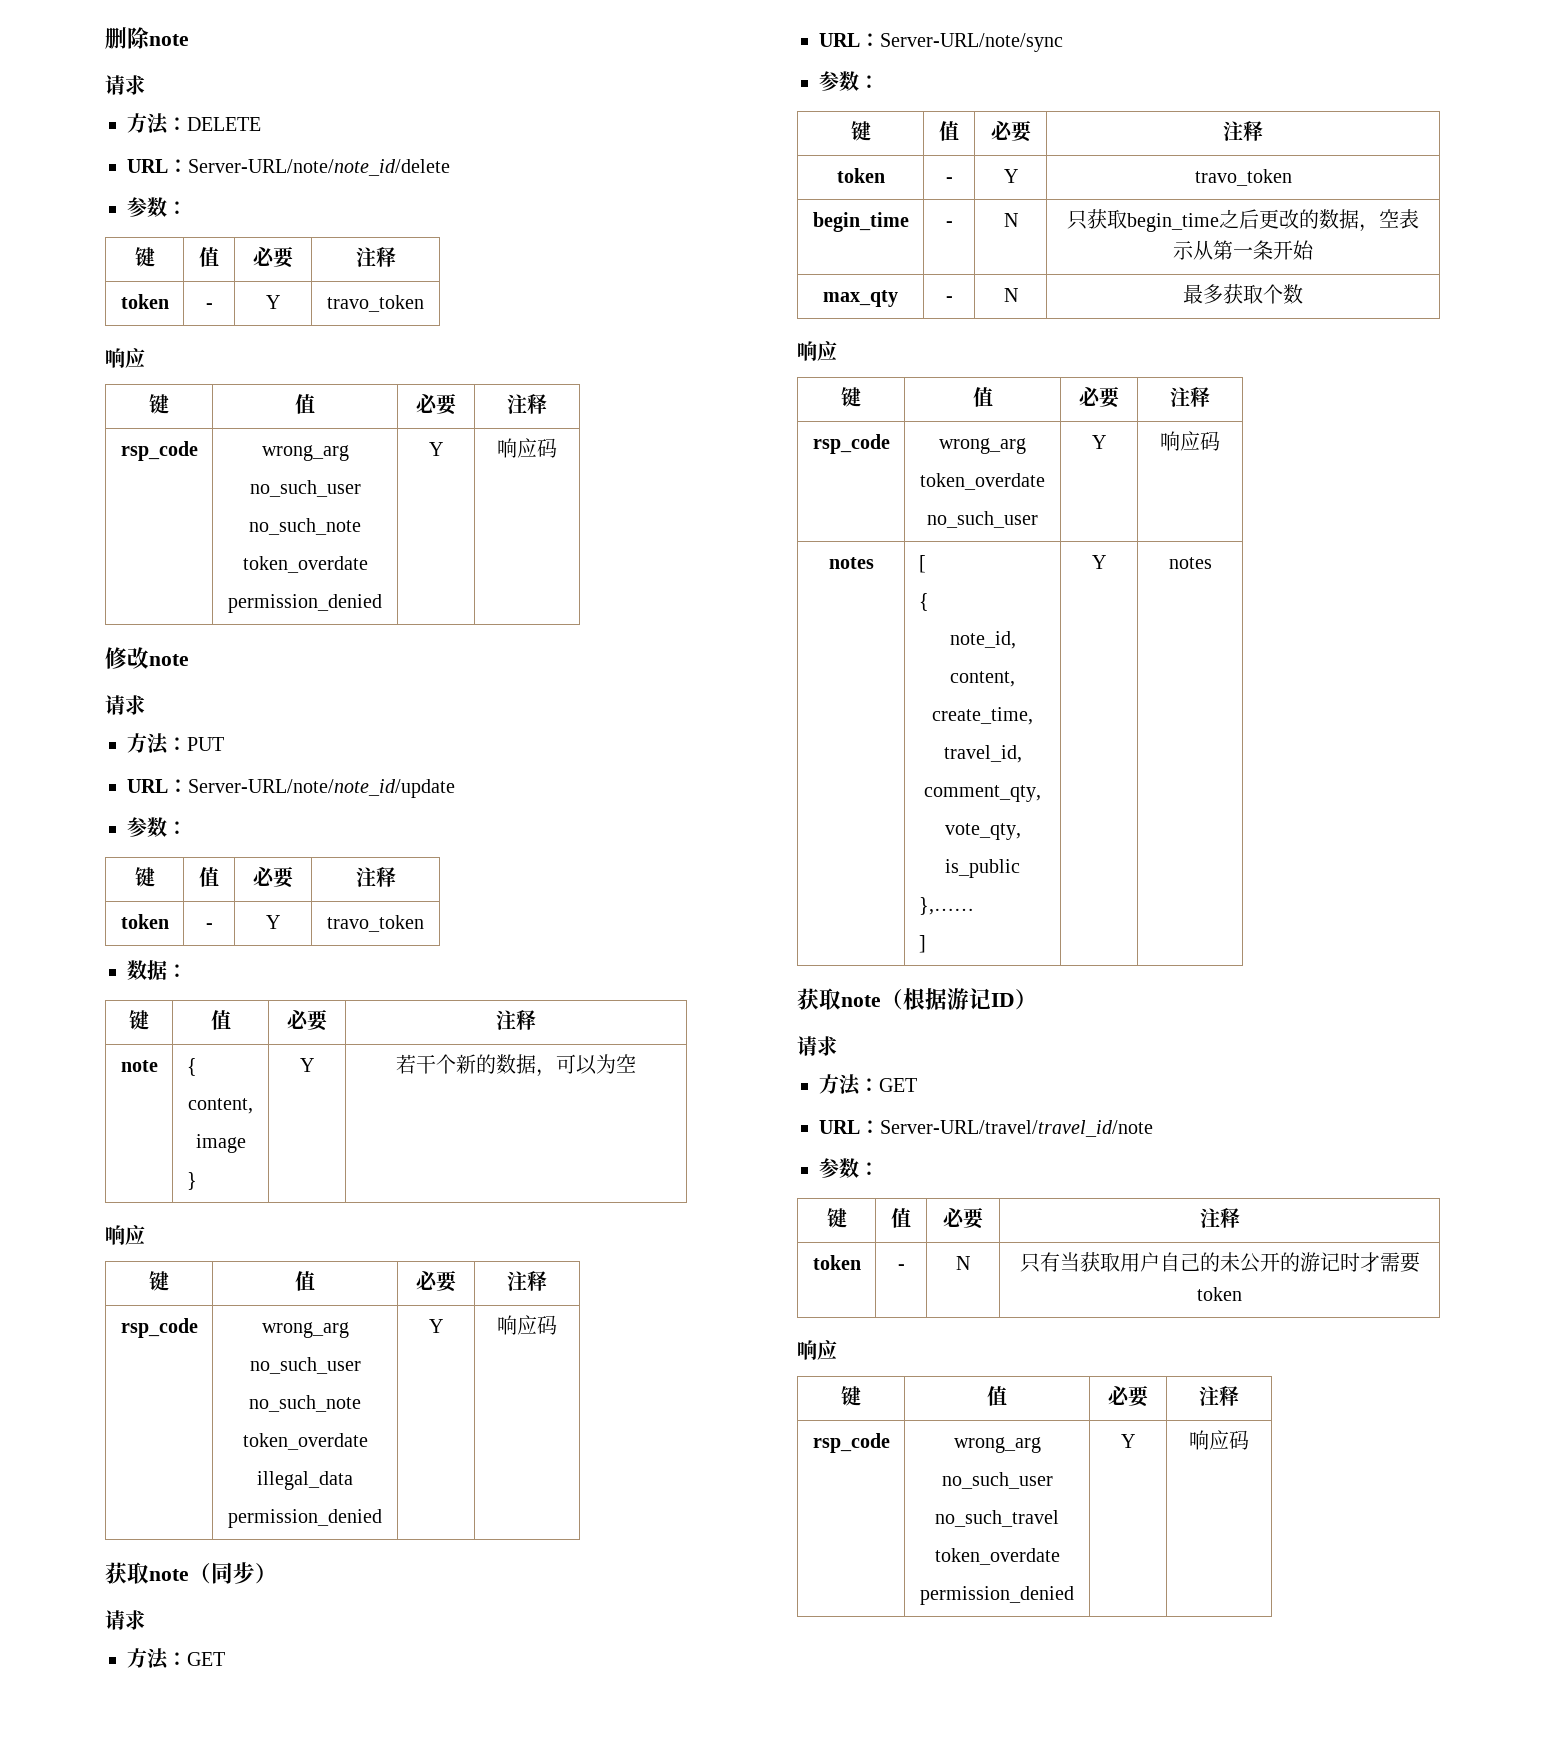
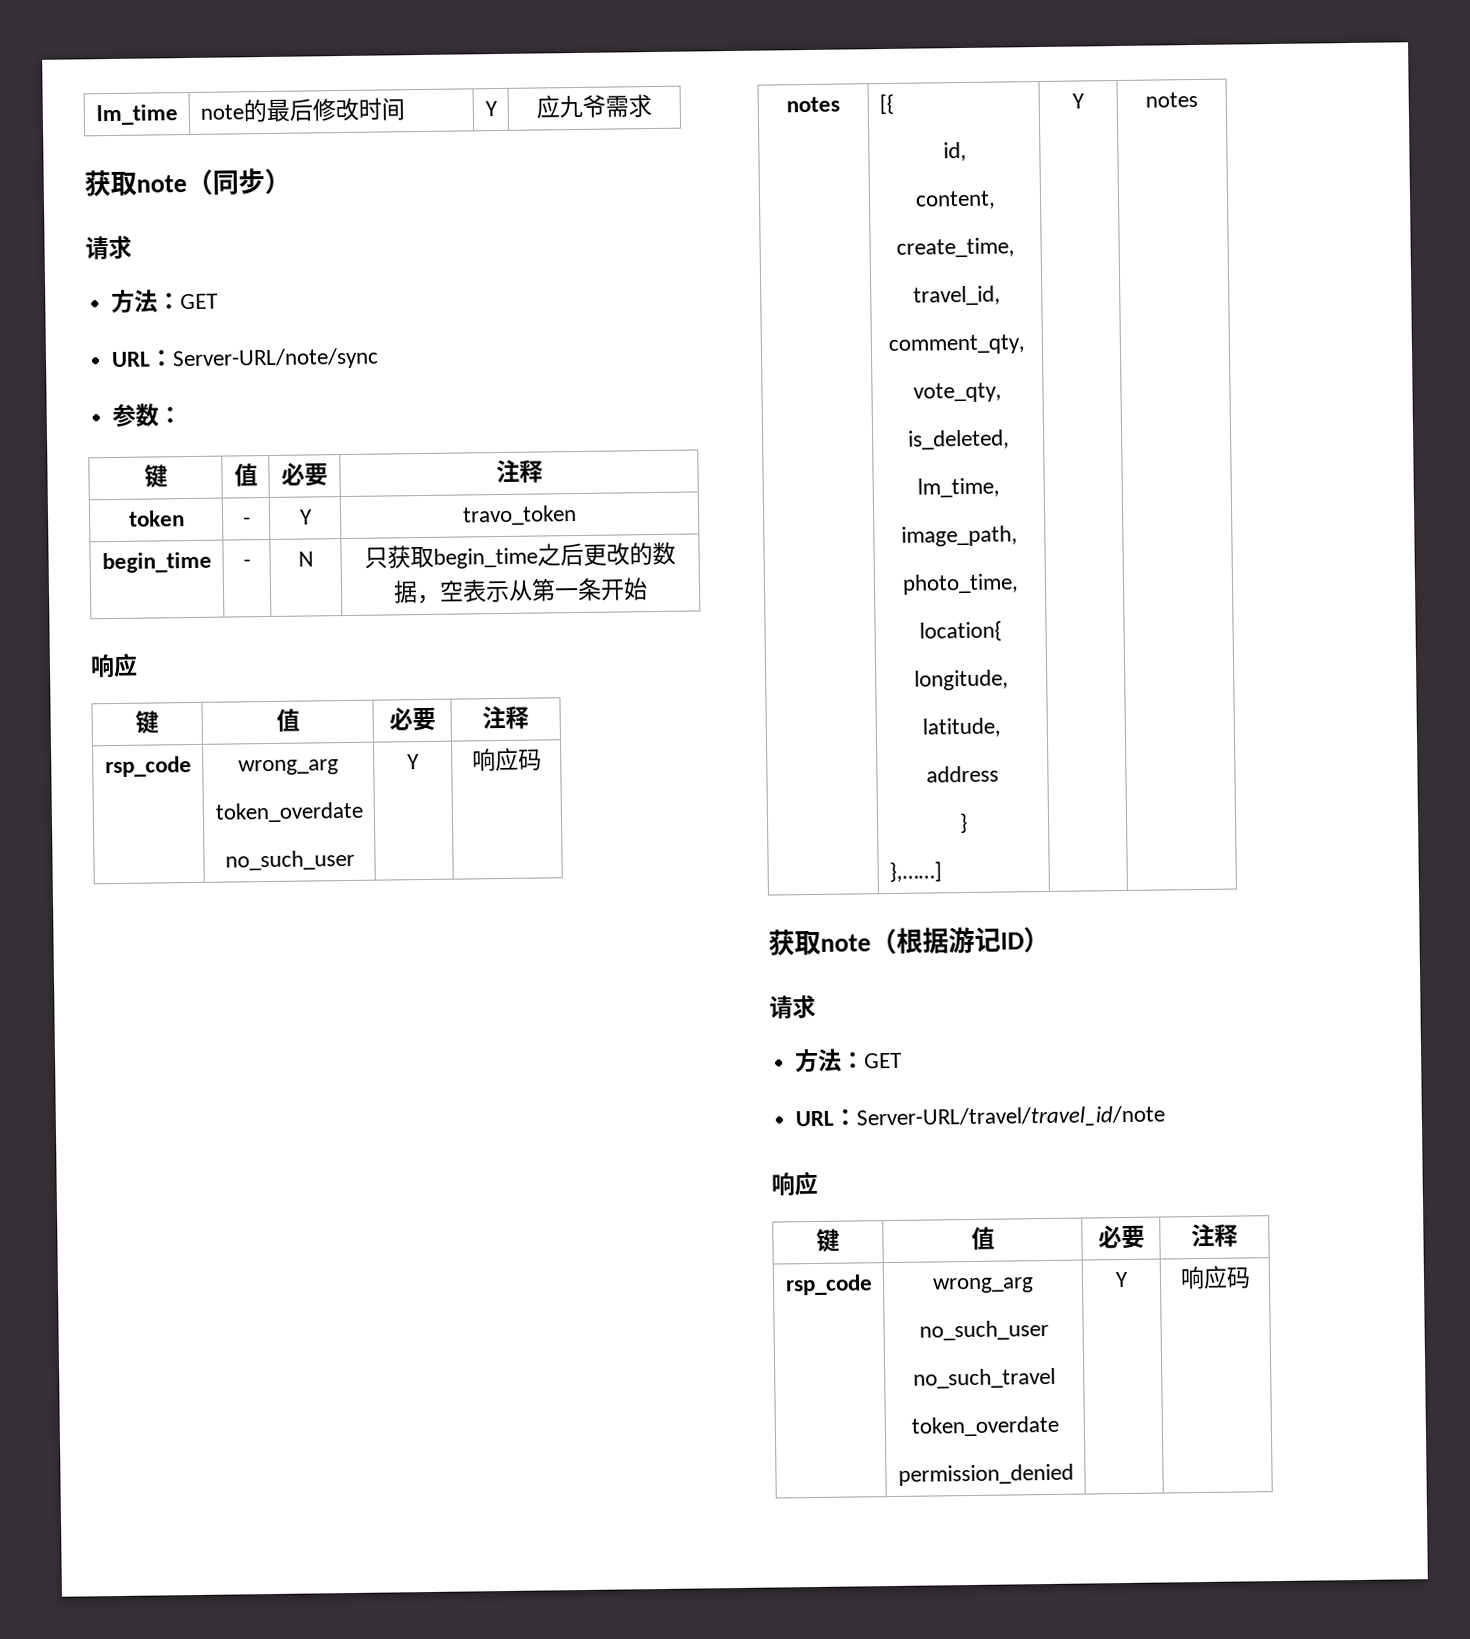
- 删除note
- 请求
- 方法：DELETE
- URL：Server-URL/note/note_id/delete
- 参数：
- 键 | 值 | 必要 | 注释
- token | - | Y | travo_token
- 响应
- 键 | 值 | 必要 | 注释
- rsp_code | wrong_arg
- no_such_user
- no_such_note
- token_overdate
- permission_denied | Y | 响应码
- 修改note
- 请求
- 方法：PUT
- URL：Server-URL/note/note_id/update
- 参数：
- 键 | 值 | 必要 | 注释
- token | - | Y | travo_token
- 数据：
- 键 | 值 | 必要 | 注释
- note | {
- content,
- image
- } | Y | 若干个新的数据，可以为空
- 响应
- 键 | 值 | 必要 | 注释
- rsp_code | wrong_arg
- no_such_user
- no_such_note
- token_overdate
- illegal_data
- permission_denied | Y | 响应码
+ lm_time | note的最后修改时间 | Y | 应九爷需求
- max_qty | - | N | 最多获取个数
- notes | [
- {
- note_id,
+ notes | [{
+ id,
  content,
  create_time,
  travel_id,
  comment_qty,
  vote_qty,
- is_public
- },……
- ] | Y | notes
+ is_deleted,
+ lm_time,
+ image_path,
+ photo_time,
+ location{
+ longitude,
+ latitude,
+ address
+ }
+ },……] | Y | notes
  URL：Server-URL/travel/travel_id/note
- 参数：
- 键 | 值 | 必要 | 注释
- token | - | N | 只有当获取用户自己的未公开的游记时才需要token

